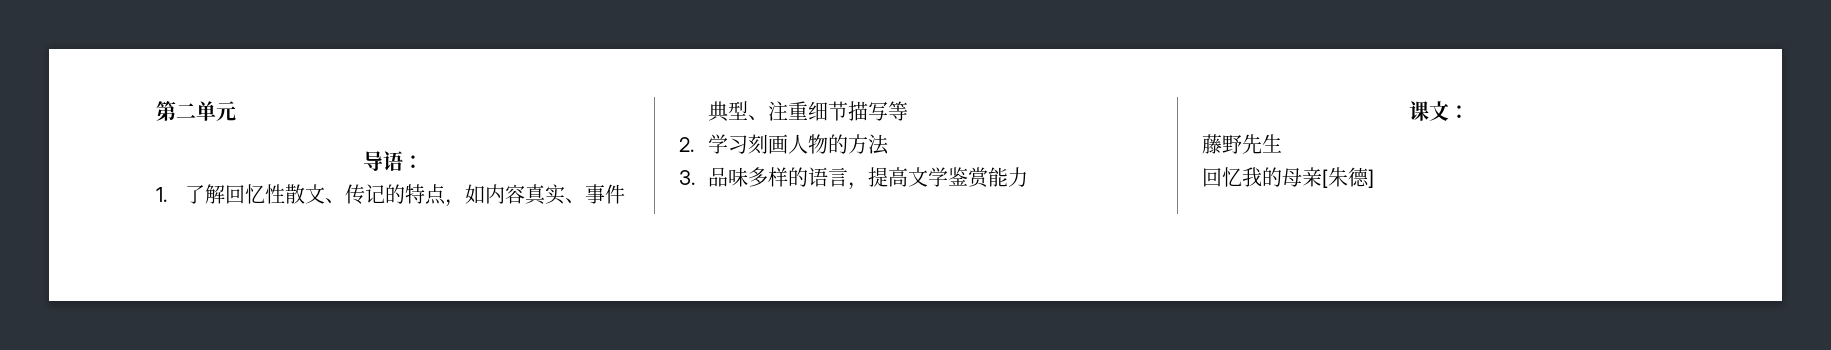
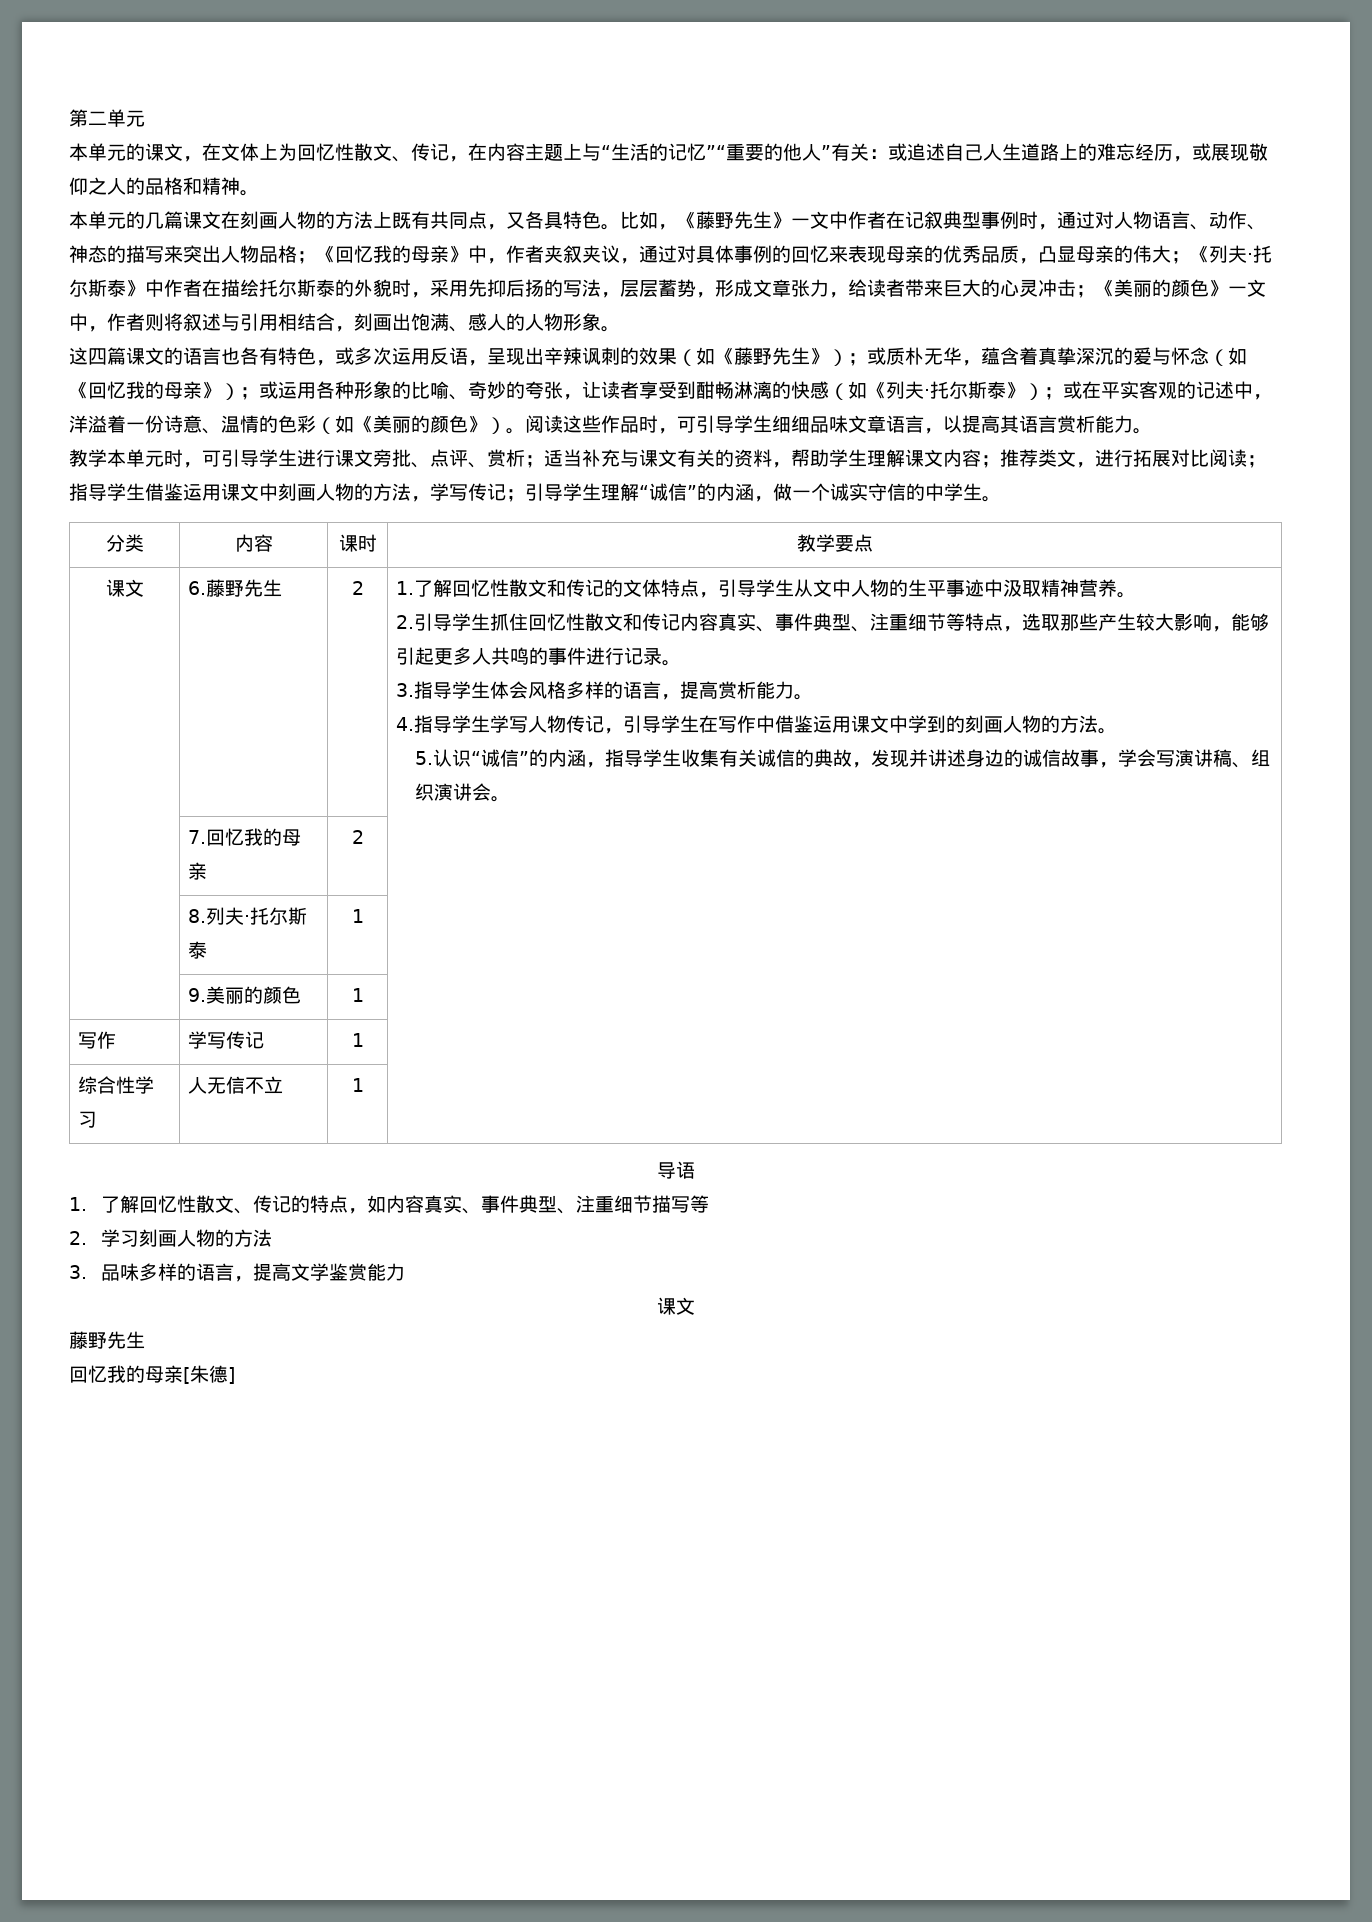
+ 本单元的课文，在文体上为回忆性散文、传记，在内容主题上与“生活的记忆”“重要的他人”有关：或追述自己人生道路上的难忘经历，或展现敬仰之人的品格和精神。
+ 本单元的几篇课文在刻画人物的方法上既有共同点，又各具特色。比如，《藤野先生》一文中作者在记叙典型事例时，通过对人物语言、动作、神态的描写来突出人物品格；《回忆我的母亲》中，作者夹叙夹议，通过对具体事例的回忆来表现母亲的优秀品质，凸显母亲的伟大；《列夫·托尔斯泰》中作者在描绘托尔斯泰的外貌时，采用先抑后扬的写法，层层蓄势，形成文章张力，给读者带来巨大的心灵冲击；《美丽的颜色》一文中，作者则将叙述与引用相结合，刻画出饱满、感人的人物形象。
+ 这四篇课文的语言也各有特色，或多次运用反语，呈现出辛辣讽刺的效果（如《藤野先生》）；或质朴无华，蕴含着真挚深沉的爱与怀念（如《回忆我的母亲》）；或运用各种形象的比喻、奇妙的夸张，让读者享受到酣畅淋漓的快感（如《列夫·托尔斯泰》）；或在平实客观的记述中，洋溢着一份诗意、温情的色彩（如《美丽的颜色》）。阅读这些作品时，可引导学生细细品味文章语言，以提高其语言赏析能力。
+ 教学本单元时，可引导学生进行课文旁批、点评、赏析；适当补充与课文有关的资料，帮助学生理解课文内容；推荐类文，进行拓展对比阅读；指导学生借鉴运用课文中刻画人物的方法，学写传记；引导学生理解“诚信”的内涵，做一个诚实守信的中学生。
+ 分类 | 内容 | 课时 | 教学要点
+ 课文 | 6.藤野先生 | 2 | 1.了解回忆性散文和传记的文体特点，引导学生从文中人物的生平事迹中汲取精神营养。
+ 2.引导学生抓住回忆性散文和传记内容真实、事件典型、注重细节等特点，选取那些产生较大影响，能够引起更多人共鸣的事件进行记录。
+ 3.指导学生体会风格多样的语言，提高赏析能力。
+ 4.指导学生学写人物传记，引导学生在写作中借鉴运用课文中学到的刻画人物的方法。
+ 5.认识“诚信”的内涵，指导学生收集有关诚信的典故，发现并讲述身边的诚信故事，学会写演讲稿、组织演讲会。
+ | 7.回忆我的母亲 | 2 |
+ | 8.列夫·托尔斯泰 | 1 |
+ | 9.美丽的颜色 | 1 |
+ 写作 | 学写传记 | 1 |
+ 综合性学习 | 人无信不立 | 1 |
- 导语：
+ 导语
  3.品味多样的语言，提高文学鉴赏能力
- 课文：
+ 课文

